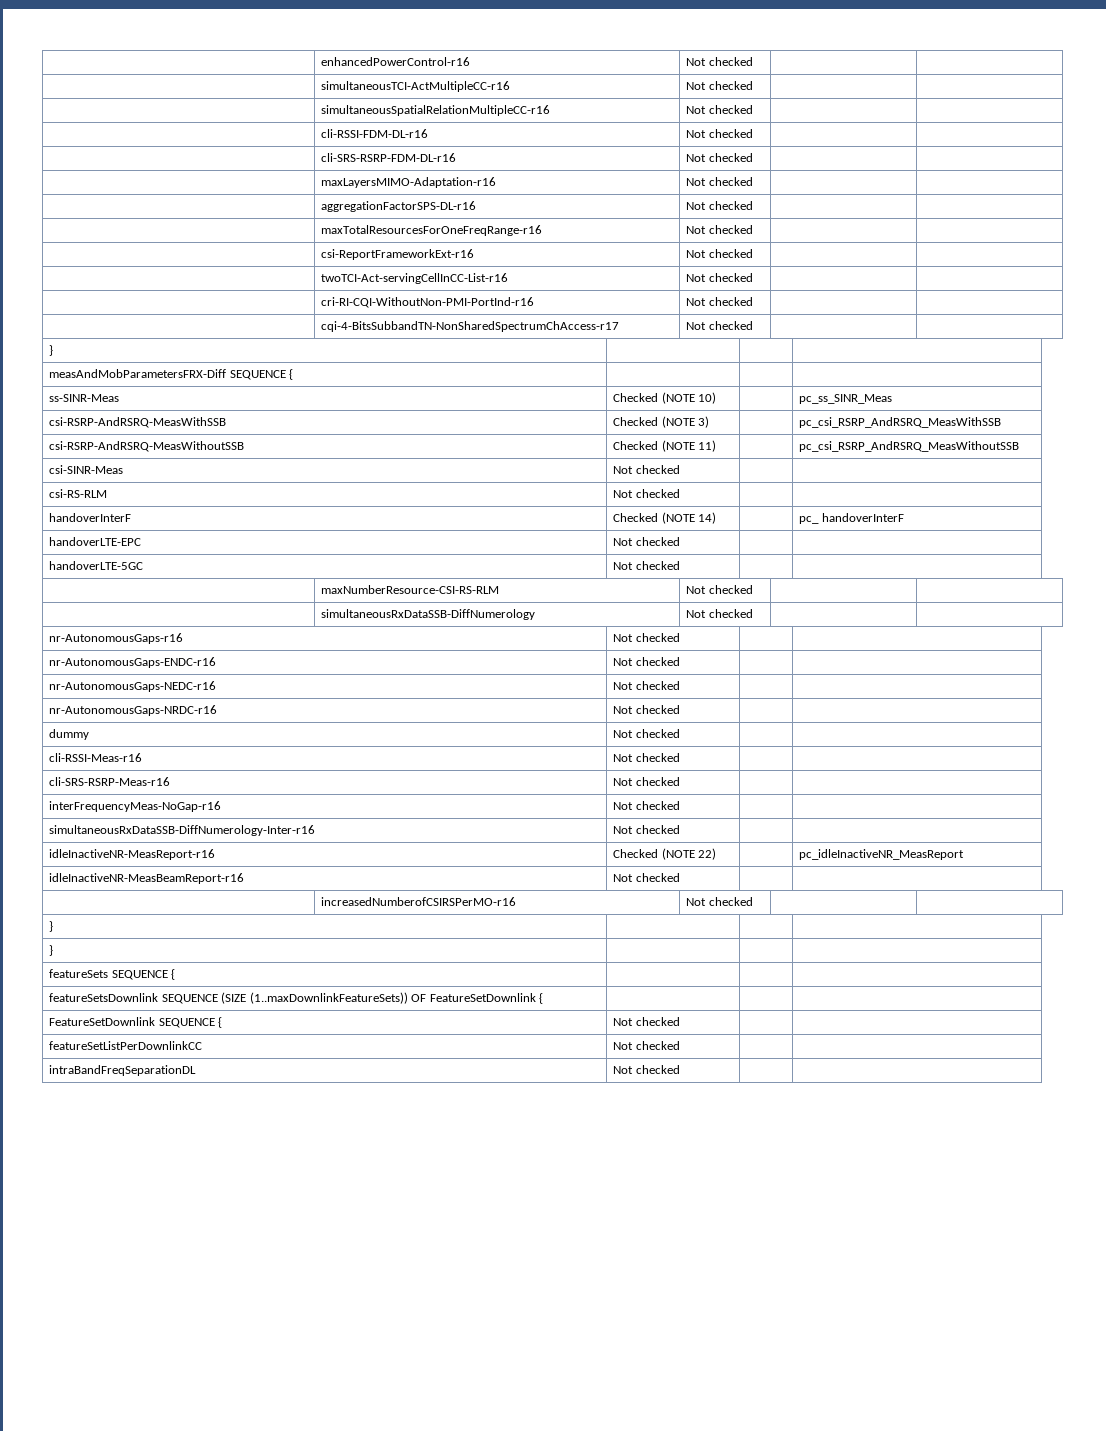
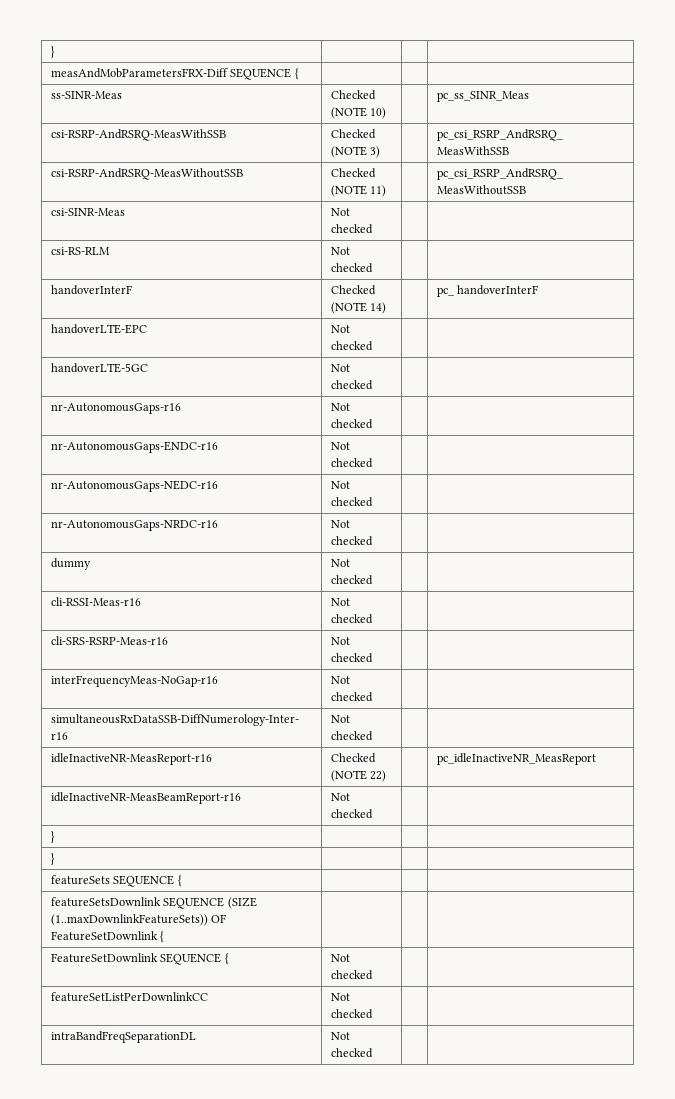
- | enhancedPowerControl-r16 | Not checked | |
- | simultaneousTCI-ActMultipleCC-r16 | Not checked | |
- | simultaneousSpatialRelationMultipleCC-r16 | Not checked | |
- | cli-RSSI-FDM-DL-r16 | Not checked | |
- | cli-SRS-RSRP-FDM-DL-r16 | Not checked | |
- | maxLayersMIMO-Adaptation-r16 | Not checked | |
- | aggregationFactorSPS-DL-r16 | Not checked | |
- | maxTotalResourcesForOneFreqRange-r16 | Not checked | |
- | csi-ReportFrameworkExt-r16 | Not checked | |
- | twoTCI-Act-servingCellInCC-List-r16 | Not checked | |
- | cri-RI-CQI-WithoutNon-PMI-PortInd-r16 | Not checked | |
- | cqi-4-BitsSubbandTN-NonSharedSpectrumChAccess-r17 | Not checked | |
- | maxNumberResource-CSI-RS-RLM | Not checked | |
- | simultaneousRxDataSSB-DiffNumerology | Not checked | |
- | increasedNumberofCSIRSPerMO-r16 | Not checked | |

